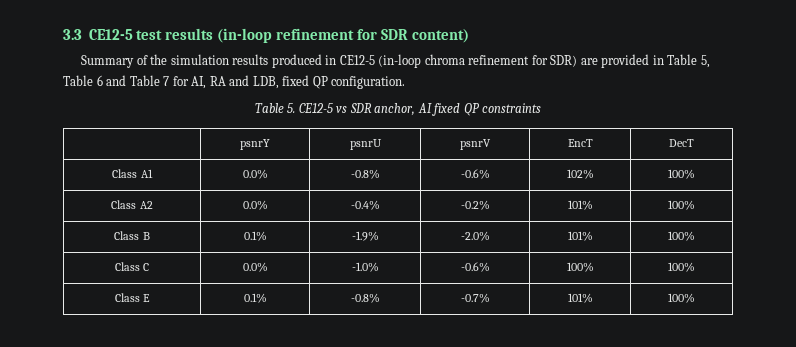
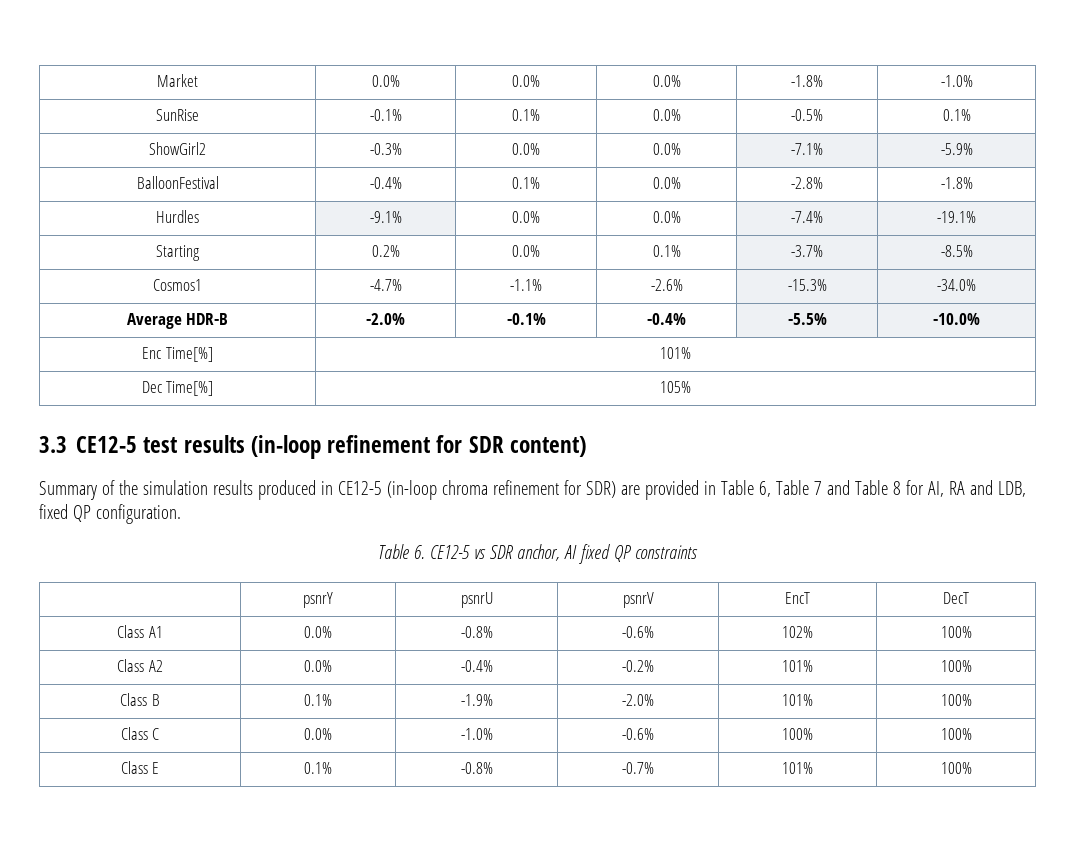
+ Market | 0.0% | 0.0% | 0.0% | -1.8% | -1.0%
+ SunRise | -0.1% | 0.1% | 0.0% | -0.5% | 0.1%
+ ShowGirl2 | -0.3% | 0.0% | 0.0% | -7.1% | -5.9%
+ BalloonFestival | -0.4% | 0.1% | 0.0% | -2.8% | -1.8%
+ Hurdles | -9.1% | 0.0% | 0.0% | -7.4% | -19.1%
+ Starting | 0.2% | 0.0% | 0.1% | -3.7% | -8.5%
+ Cosmos1 | -4.7% | -1.1% | -2.6% | -15.3% | -34.0%
+ Average HDR-B | -2.0% | -0.1% | -0.4% | -5.5% | -10.0%
+ Enc Time[%] | 101%
+ Dec Time[%] | 105%
- Summary of the simulation results produced in CE12-5 (in-loop chroma refinement for SDR) are provided in Table 5, Table 6 and Table 7 for AI, RA and LDB, fixed QP configuration.
+ Summary of the simulation results produced in CE12-5 (in-loop chroma refinement for SDR) are provided in Table 6, Table 7 and Table 8 for AI, RA and LDB, fixed QP configuration.
- Table 5. CE12-5 vs SDR anchor, AI fixed QP constraints
+ Table 6. CE12-5 vs SDR anchor, AI fixed QP constraints

